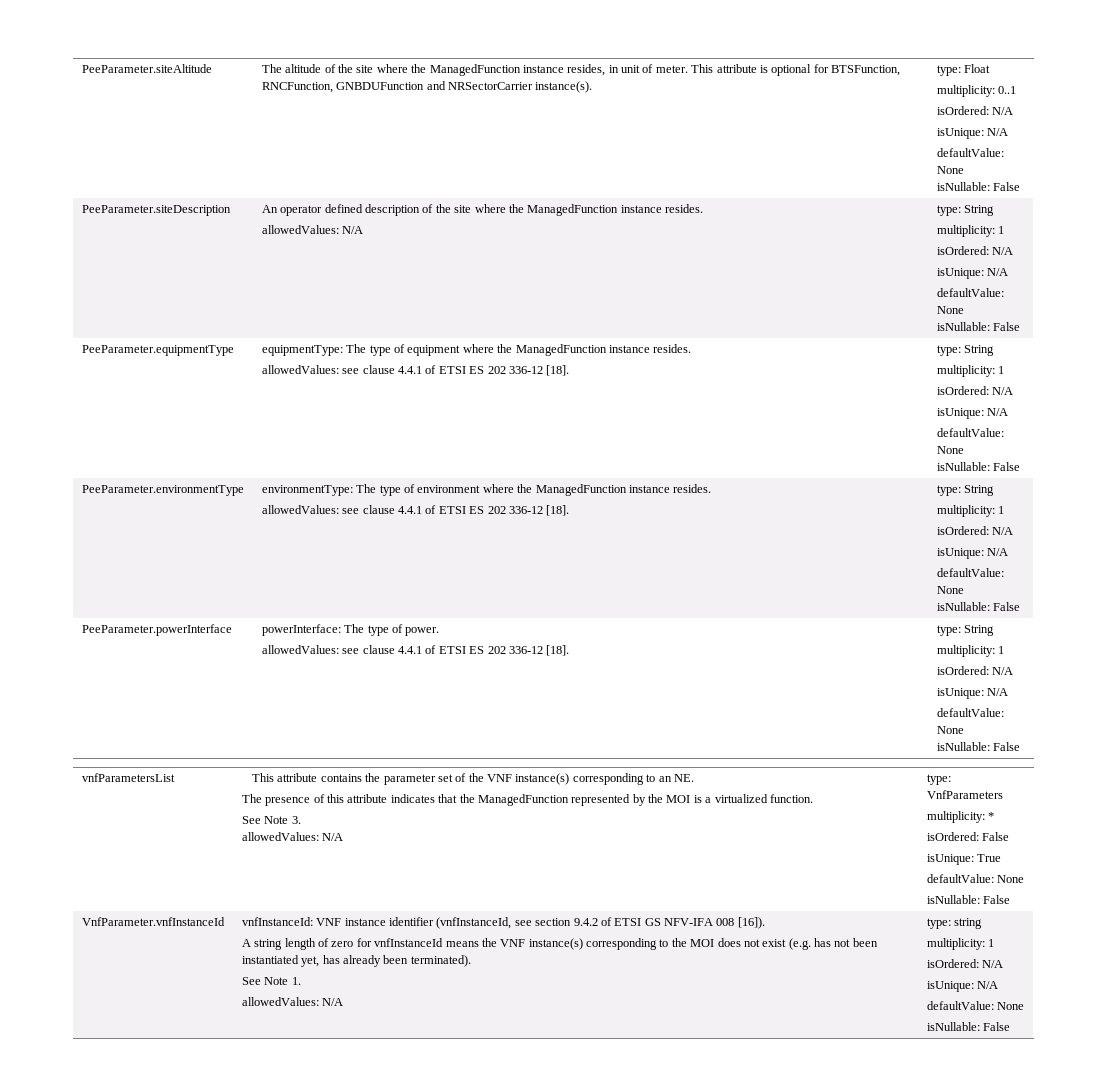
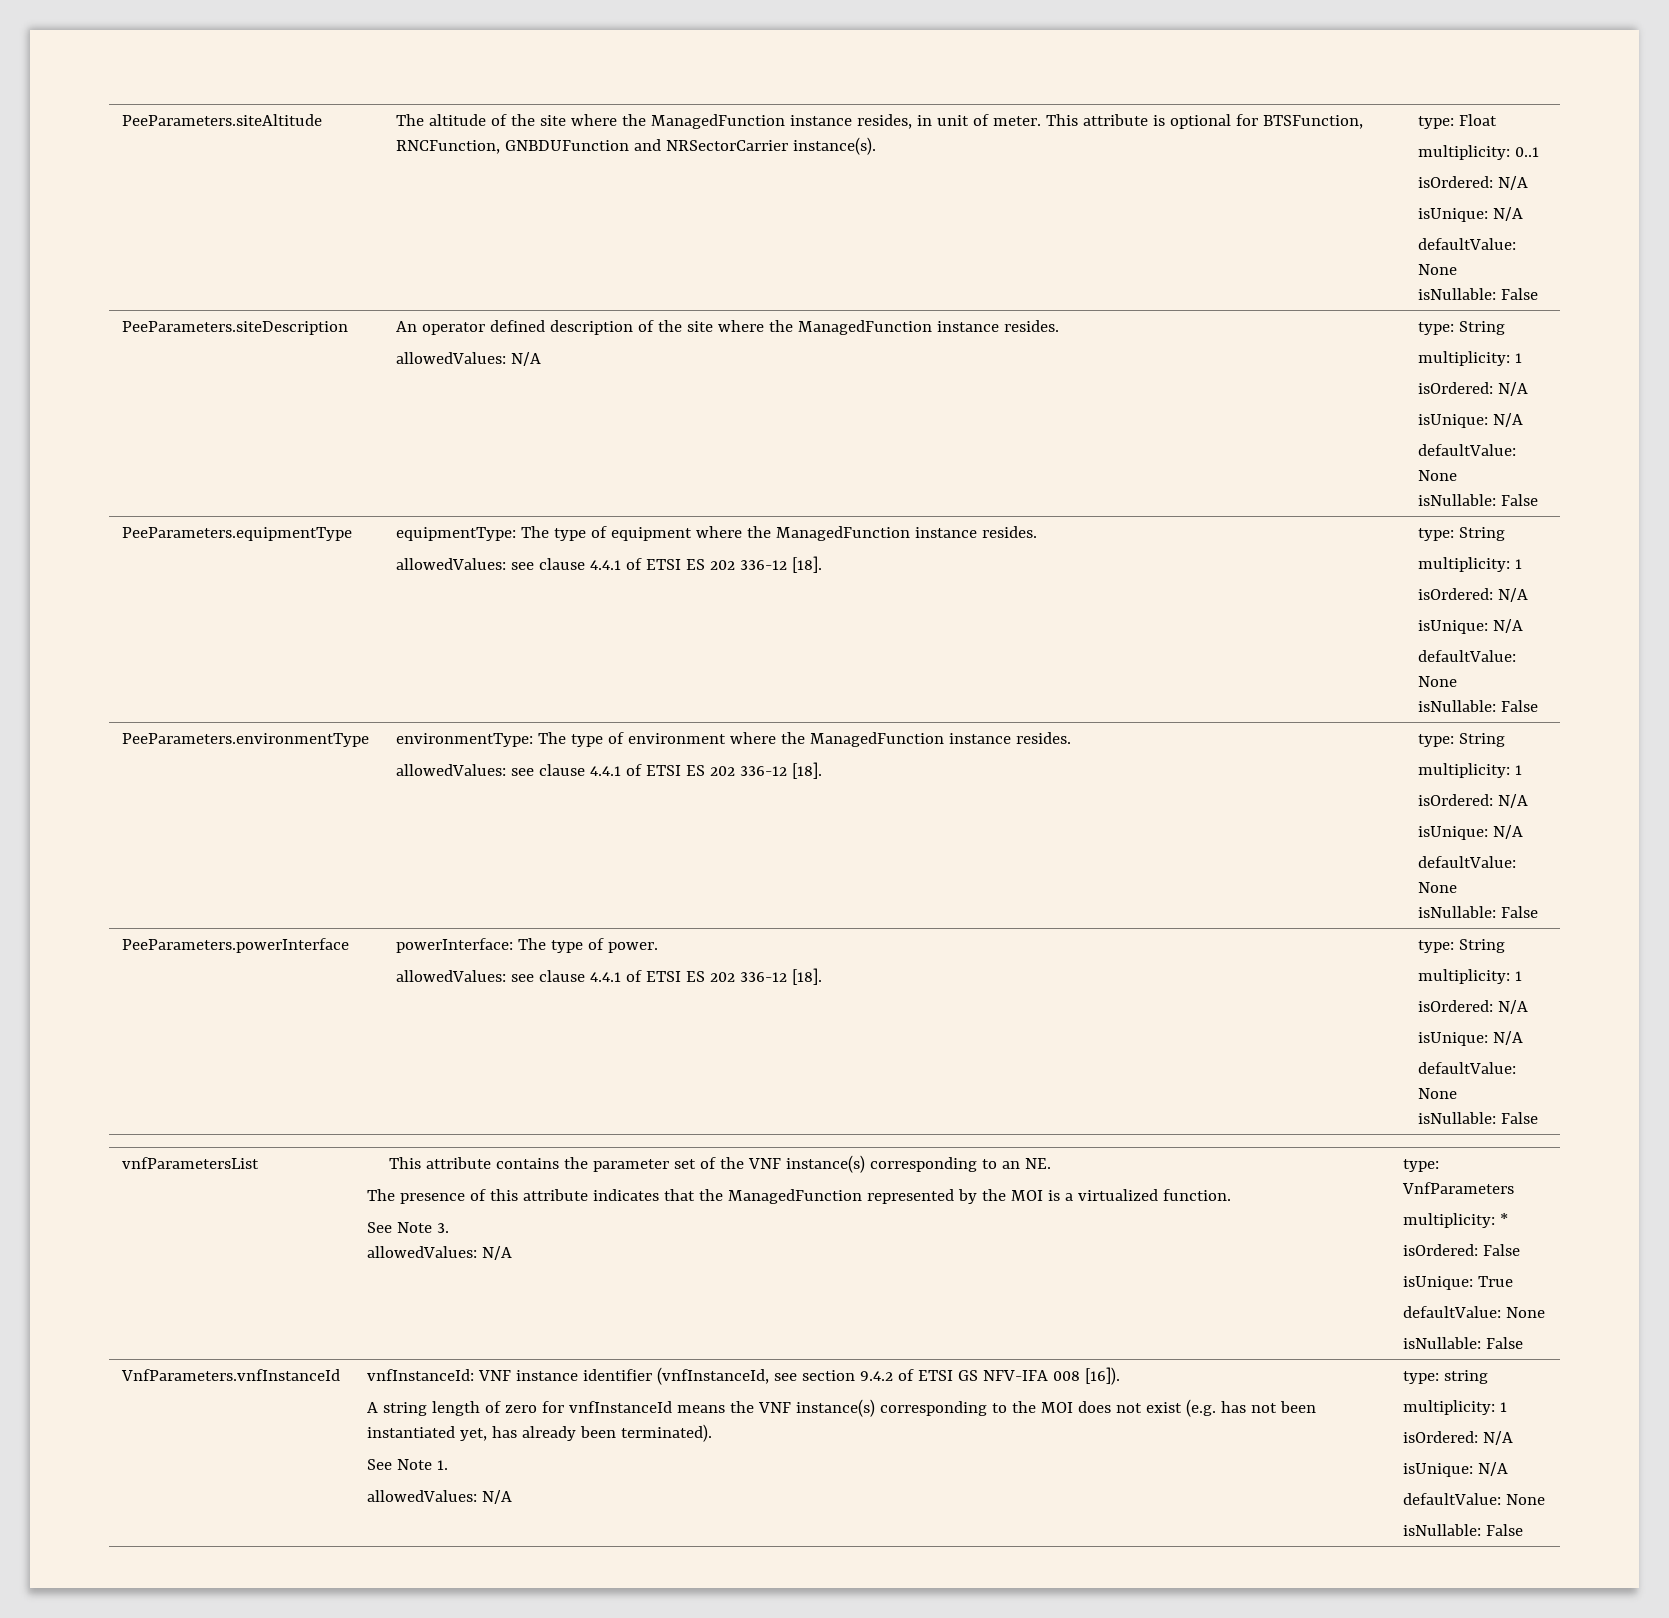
- PeeParameter.siteAltitude | The altitude of the site where the ManagedFunction instance resides, in unit of meter. This attribute is optional for BTSFunction, RNCFunction, GNBDUFunction and NRSectorCarrier instance(s). | type: Float
+ PeeParameters.siteAltitude | The altitude of the site where the ManagedFunction instance resides, in unit of meter. This attribute is optional for BTSFunction, RNCFunction, GNBDUFunction and NRSectorCarrier instance(s). | type: Float
- PeeParameter.siteDescription | An operator defined description of the site where the ManagedFunction instance resides.
+ PeeParameters.siteDescription | An operator defined description of the site where the ManagedFunction instance resides.
- PeeParameter.equipmentType | equipmentType: The type of equipment where the ManagedFunction instance resides.
+ PeeParameters.equipmentType | equipmentType: The type of equipment where the ManagedFunction instance resides.
- PeeParameter.environmentType | environmentType: The type of environment where the ManagedFunction instance resides.
+ PeeParameters.environmentType | environmentType: The type of environment where the ManagedFunction instance resides.
- PeeParameter.powerInterface | powerInterface: The type of power.
+ PeeParameters.powerInterface | powerInterface: The type of power.
- VnfParameter.vnfInstanceId
+ VnfParameters.vnfInstanceId

